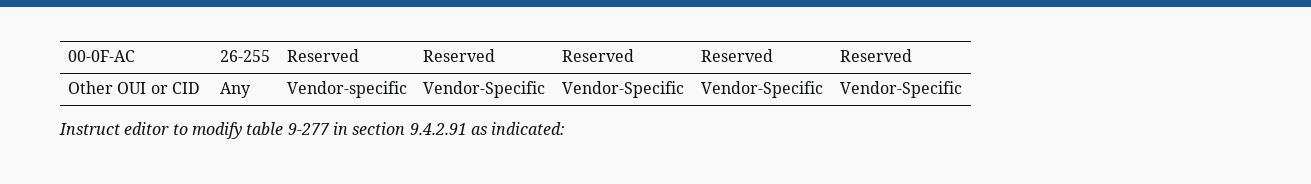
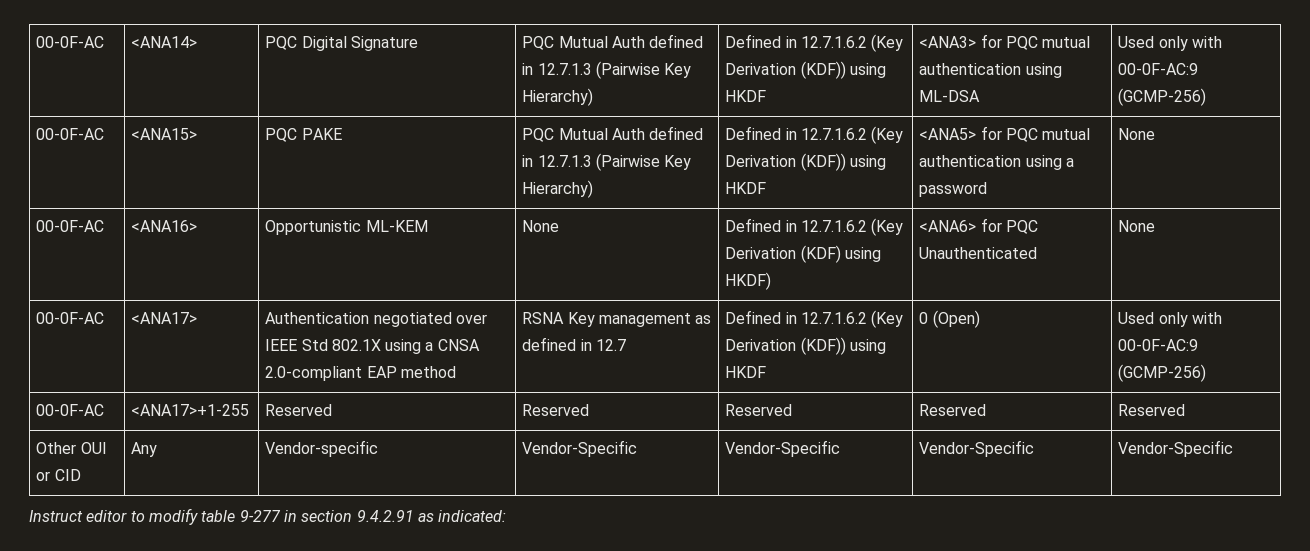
- 00-0F-AC | 26-255 | Reserved | Reserved | Reserved | Reserved | Reserved
+ 00-0F-AC | <ANA14> | PQC Digital Signature | PQC Mutual Auth defined in 12.7.1.3 (Pairwise Key Hierarchy) | Defined in 12.7.1.6.2 (Key Derivation (KDF)) using HKDF | <ANA3> for PQC mutual authentication using ML-DSA | Used only with 00-0F-AC:9 (GCMP-256)
+ 00-0F-AC | <ANA15> | PQC PAKE | PQC Mutual Auth defined in 12.7.1.3 (Pairwise Key Hierarchy) | Defined in 12.7.1.6.2 (Key Derivation (KDF)) using HKDF | <ANA5> for PQC mutual authentication using a password | None
+ 00-0F-AC | <ANA16> | Opportunistic ML-KEM | None | Defined in 12.7.1.6.2 (Key Derivation (KDF) using HKDF) | <ANA6> for PQC Unauthenticated | None
+ 00-0F-AC | <ANA17> | Authentication negotiated over IEEE Std 802.1X using a CNSA 2.0-compliant EAP method | RSNA Key management as defined in 12.7 | Defined in 12.7.1.6.2 (Key Derivation (KDF)) using HKDF | 0 (Open) | Used only with 00-0F-AC:9 (GCMP-256)
+ 00-0F-AC | <ANA17>+1-255 | Reserved | Reserved | Reserved | Reserved | Reserved

